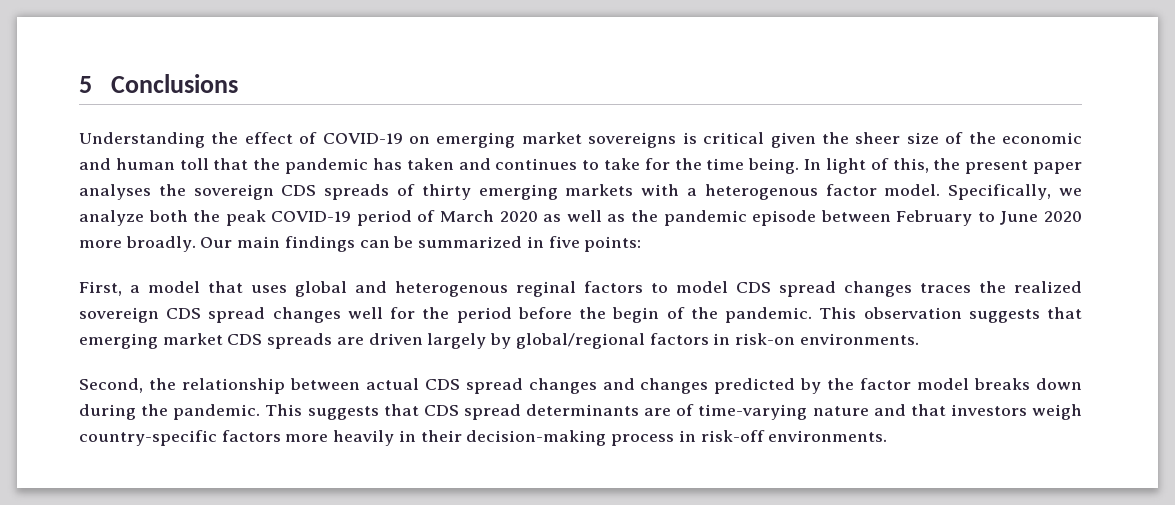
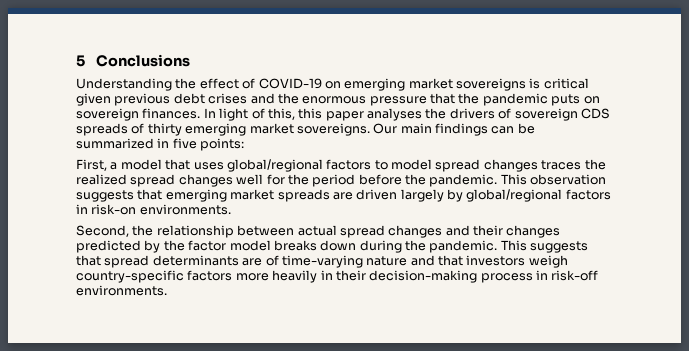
- Understanding the effect of COVID-19 on emerging market sovereigns is critical given the sheer size of the economic and human toll that the pandemic has taken and continues to take for the time being.
+ Understanding the effect of COVID-19 on emerging market sovereigns is critical given previous debt crises and the enormous pressure that the pandemic puts on sovereign finances.
- In light of this, the present paper analyses the sovereign CDS spreads of thirty emerging markets with a heterogenous factor model. Specifically, we analyze both the peak COVID-19 period of March 2020 as well as the pandemic episode between February to June 2020 more broadly.
+ In light of this, this paper analyses the drivers of sovereign CDS spreads of thirty emerging market sovereigns.
- First, a model that uses global and heterogenous reginal factors to model CDS spread changes traces the realized sovereign CDS spread changes well for the period before the begin of the pandemic.
+ First, a model that uses global/regional factors to model spread changes traces the realized spread changes well for the period before the pandemic.
- This observation suggests that emerging market CDS spreads are driven largely by global/regional factors in risk-on environments.
+ This observation suggests that emerging market spreads are driven largely by global/regional factors in risk-on environments.
- Second, the relationship between actual CDS spread changes and changes predicted by the factor model breaks down during the pandemic.
+ Second, the relationship between actual spread changes and their changes predicted by the factor model breaks down during the pandemic.
- This suggests that CDS spread determinants are of time-varying nature and that investors weigh country-specific factors more heavily in their decision-making process in risk-off environments.
+ This suggests that spread determinants are of time-varying nature and that investors weigh country-specific factors more heavily in their decision-making process in risk-off environments.

